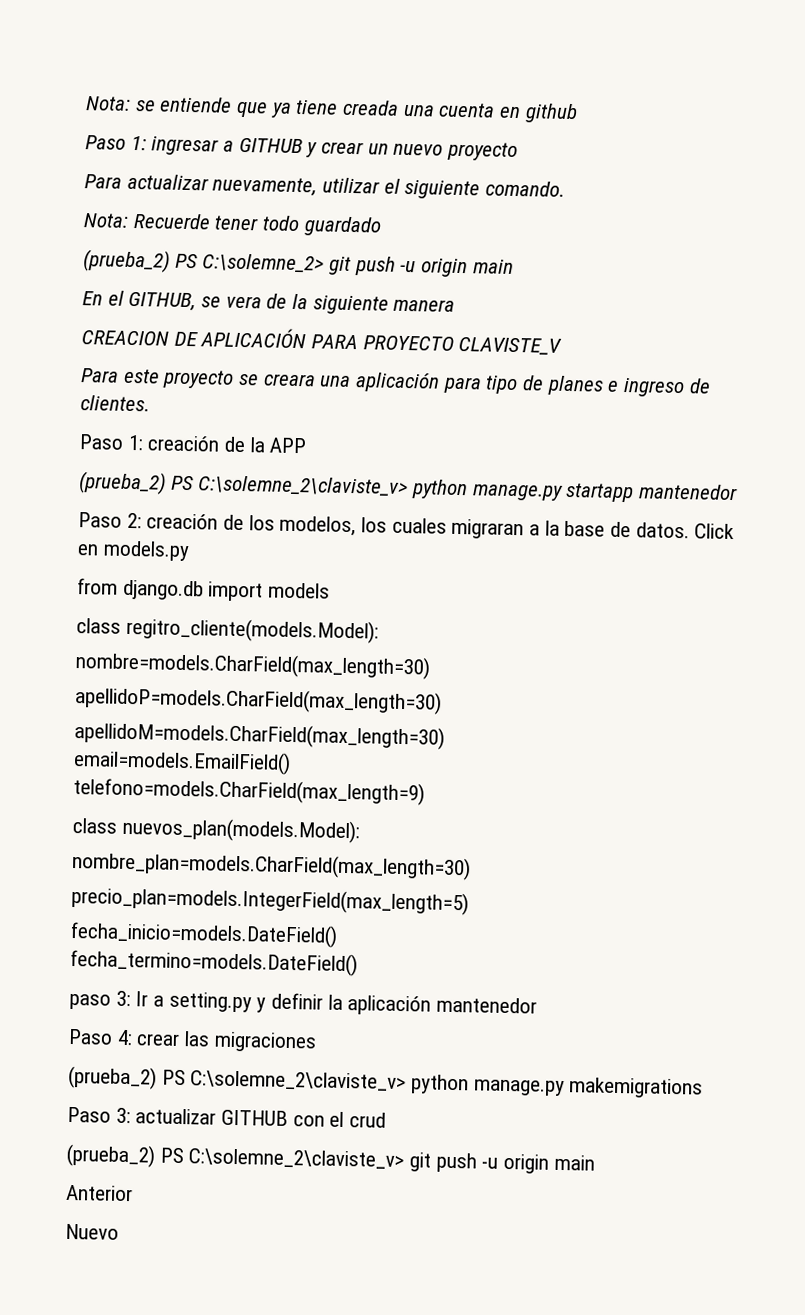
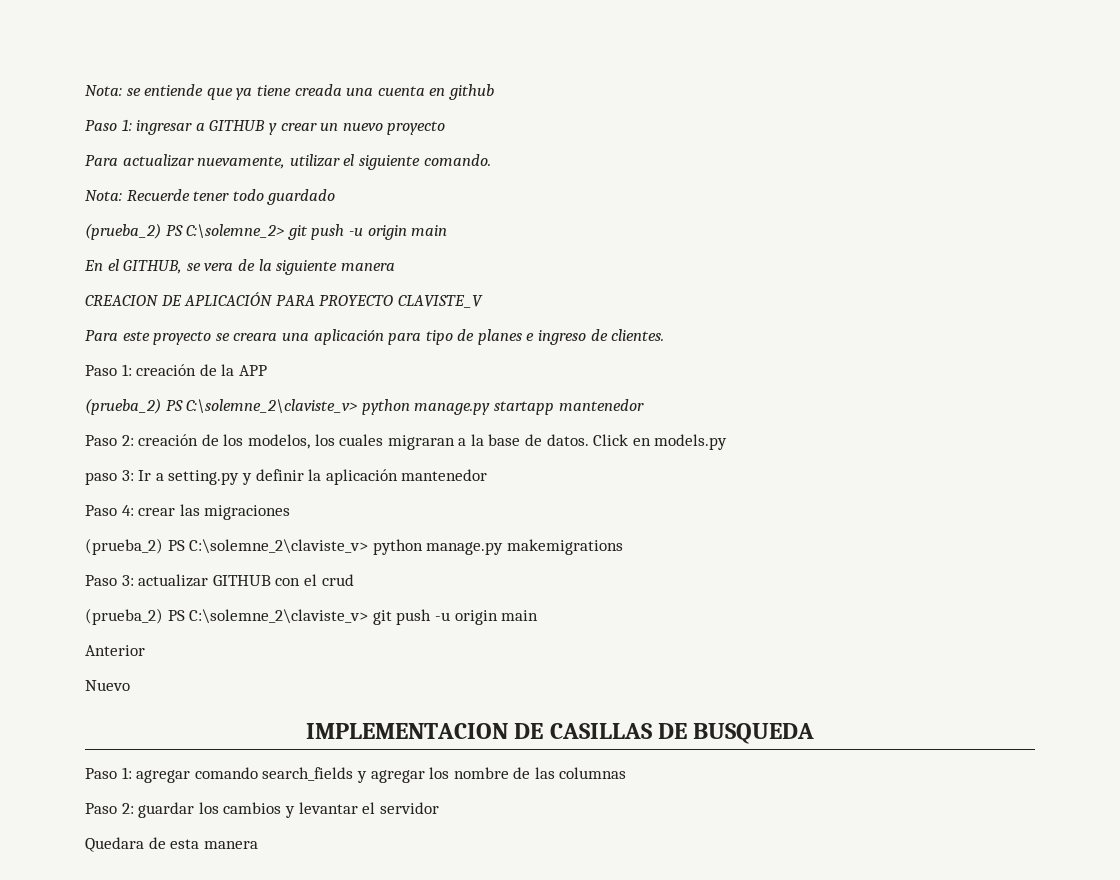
- from django.db import models
- class regitro_cliente(models.Model):
- nombre=models.CharField(max_length=30)
- apellidoP=models.CharField(max_length=30)
- apellidoM=models.CharField(max_length=30)
- email=models.EmailField()
- telefono=models.CharField(max_length=9)
- class nuevos_plan(models.Model):
- nombre_plan=models.CharField(max_length=30)
- precio_plan=models.IntegerField(max_length=5)
- fecha_inicio=models.DateField()
- fecha_termino=models.DateField()
+ IMPLEMENTACION DE CASILLAS DE BUSQUEDA
+ Paso 1: agregar comando search_fields y agregar los nombre de las columnas
+ Paso 2: guardar los cambios y levantar el servidor
+ Quedara de esta manera

